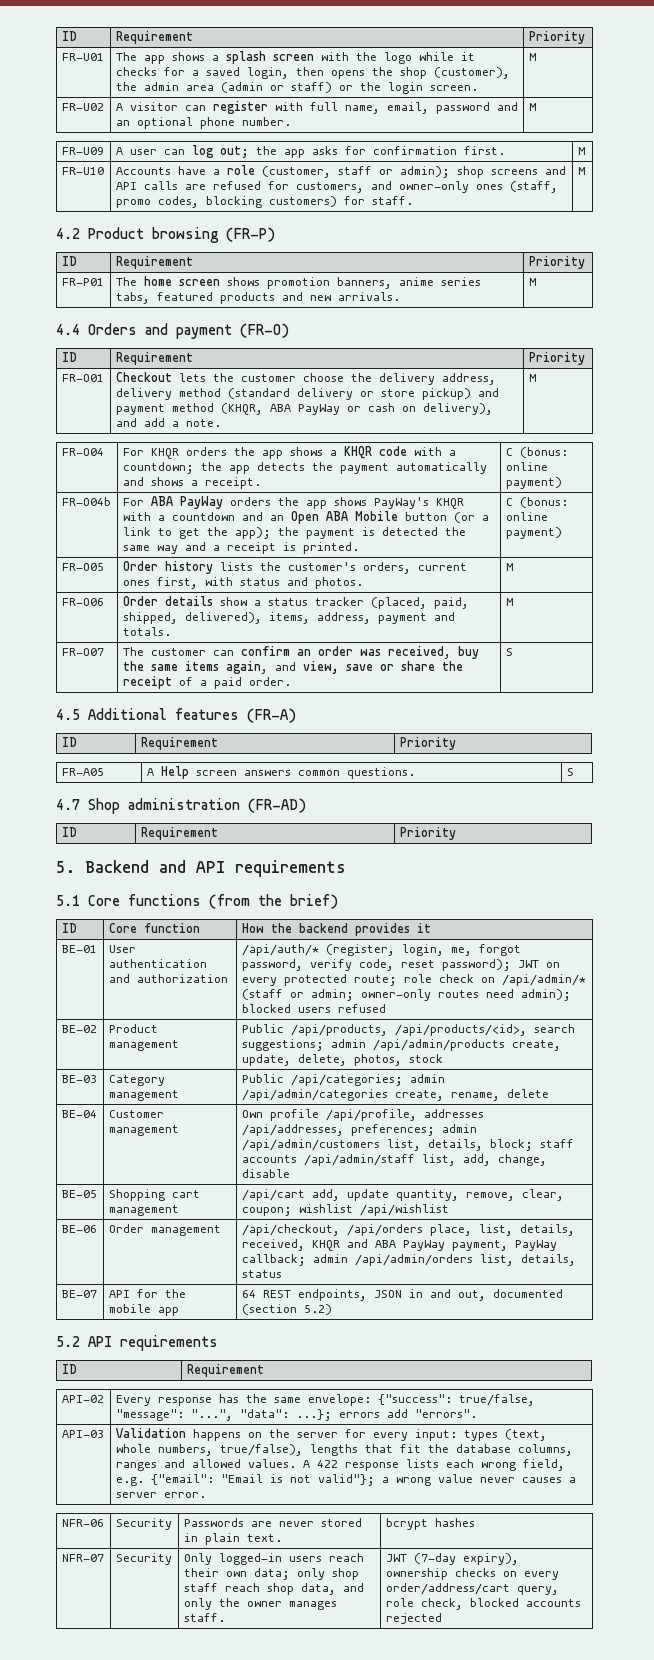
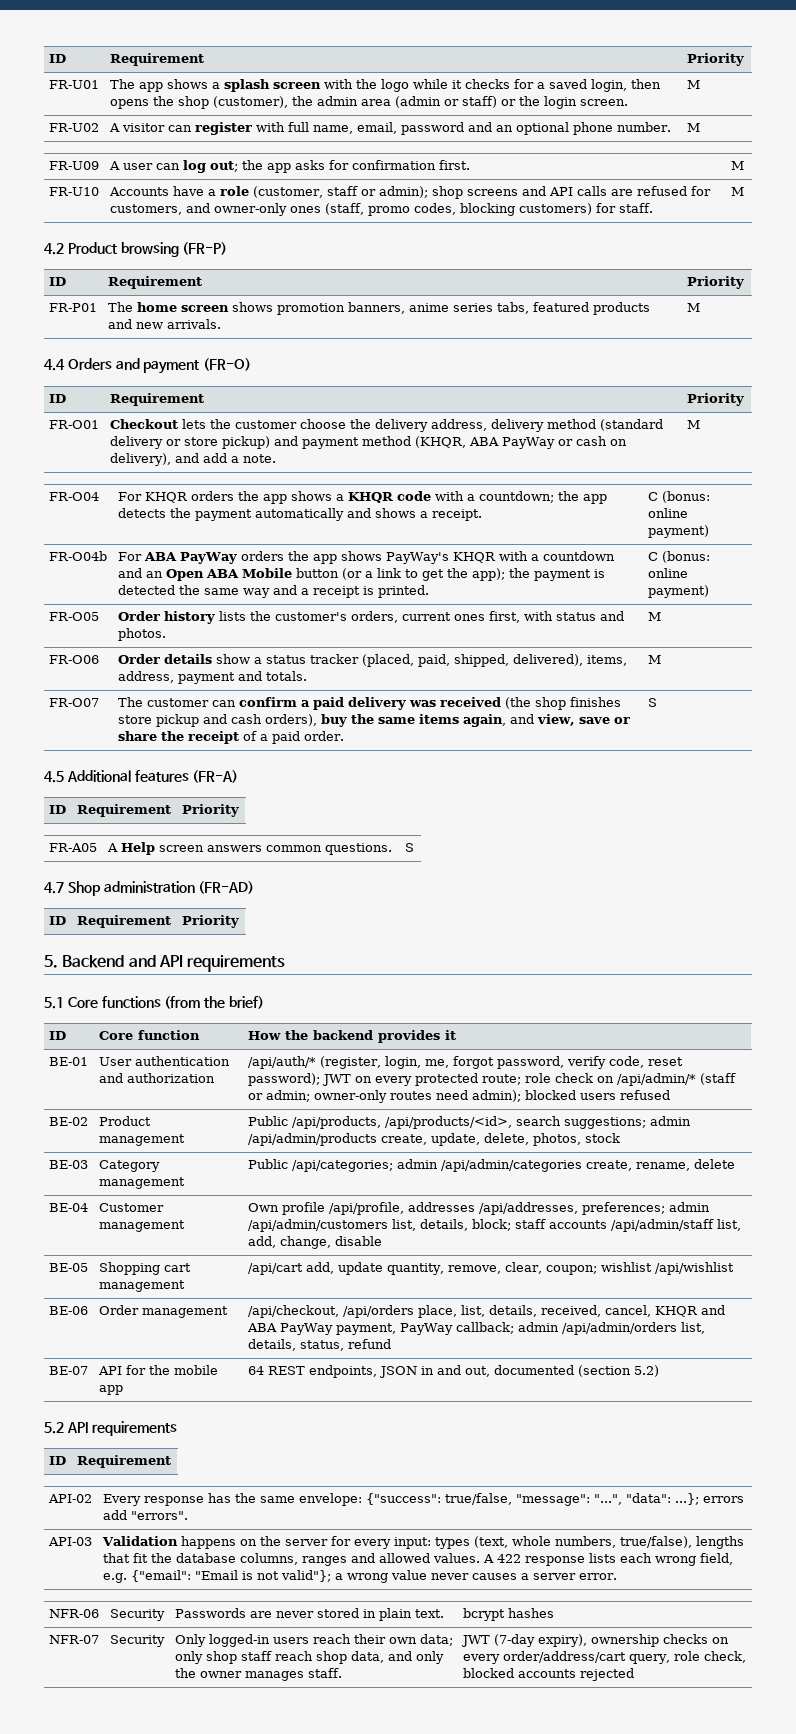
- FR-O07 | The customer can confirm an order was received, buy the same items again, and view, save or share the receipt of a paid order. | S
+ FR-O07 | The customer can confirm a paid delivery was received (the shop finishes store pickup and cash orders), buy the same items again, and view, save or share the receipt of a paid order. | S
- BE-06 | Order management | /api/checkout, /api/orders place, list, details, received, KHQR and ABA PayWay payment, PayWay callback; admin /api/admin/orders list, details, status
+ BE-06 | Order management | /api/checkout, /api/orders place, list, details, received, cancel, KHQR and ABA PayWay payment, PayWay callback; admin /api/admin/orders list, details, status, refund

